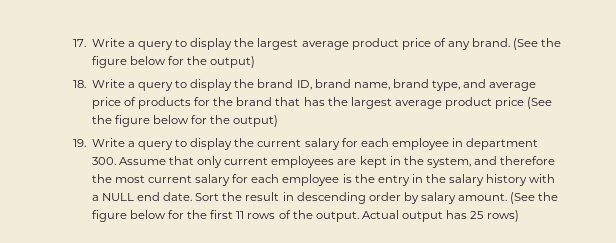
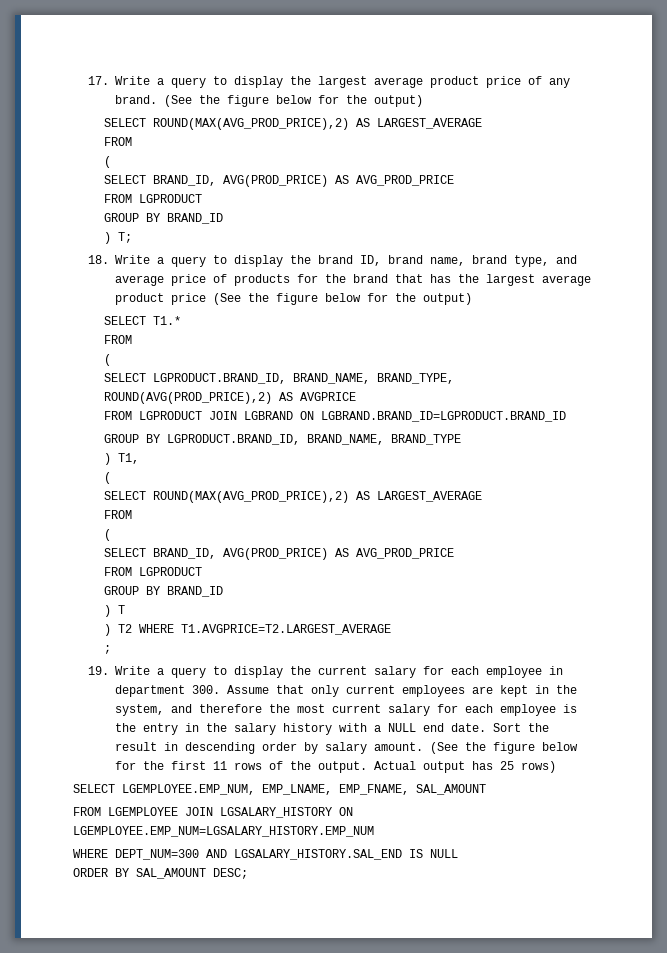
  17. Write a query to display the largest average product price of any brand. (See the figure below for the output)
+ SELECT ROUND(MAX(AVG_PROD_PRICE),2) AS LARGEST_AVERAGE
+ FROM
+ (
+ SELECT BRAND_ID, AVG(PROD_PRICE) AS AVG_PROD_PRICE
+ FROM LGPRODUCT
+ GROUP BY BRAND_ID
+ ) T;
+ SELECT T1.*
+ FROM
+ (
+ SELECT LGPRODUCT.BRAND_ID, BRAND_NAME, BRAND_TYPE, ROUND(AVG(PROD_PRICE),2) AS AVGPRICE
+ FROM LGPRODUCT JOIN LGBRAND ON LGBRAND.BRAND_ID=LGPRODUCT.BRAND_ID
+ GROUP BY LGPRODUCT.BRAND_ID, BRAND_NAME, BRAND_TYPE
+ ) T1,
+ (
+ SELECT ROUND(MAX(AVG_PROD_PRICE),2) AS LARGEST_AVERAGE
+ FROM
+ (
+ SELECT BRAND_ID, AVG(PROD_PRICE) AS AVG_PROD_PRICE
+ FROM LGPRODUCT
+ GROUP BY BRAND_ID
+ ) T
+ ) T2 WHERE T1.AVGPRICE=T2.LARGEST_AVERAGE
+ ;
+ SELECT LGEMPLOYEE.EMP_NUM, EMP_LNAME, EMP_FNAME, SAL_AMOUNT
+ FROM LGEMPLOYEE JOIN LGSALARY_HISTORY ON LGEMPLOYEE.EMP_NUM=LGSALARY_HISTORY.EMP_NUM
+ WHERE DEPT_NUM=300 AND LGSALARY_HISTORY.SAL_END IS NULL
+ ORDER BY SAL_AMOUNT DESC;

